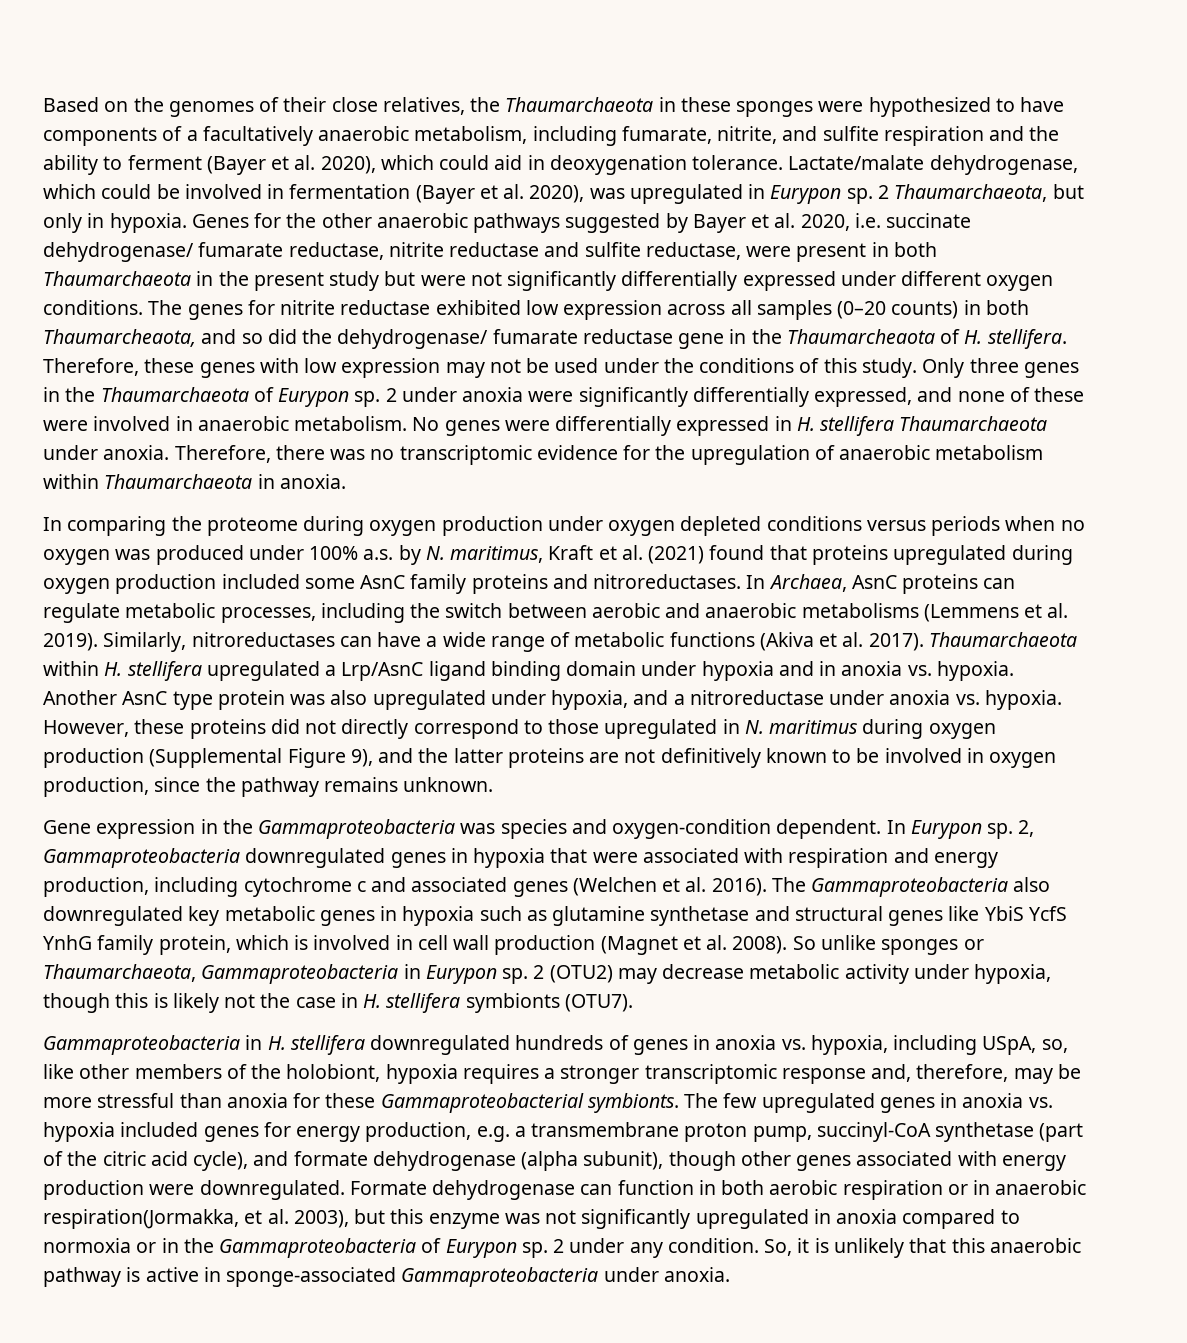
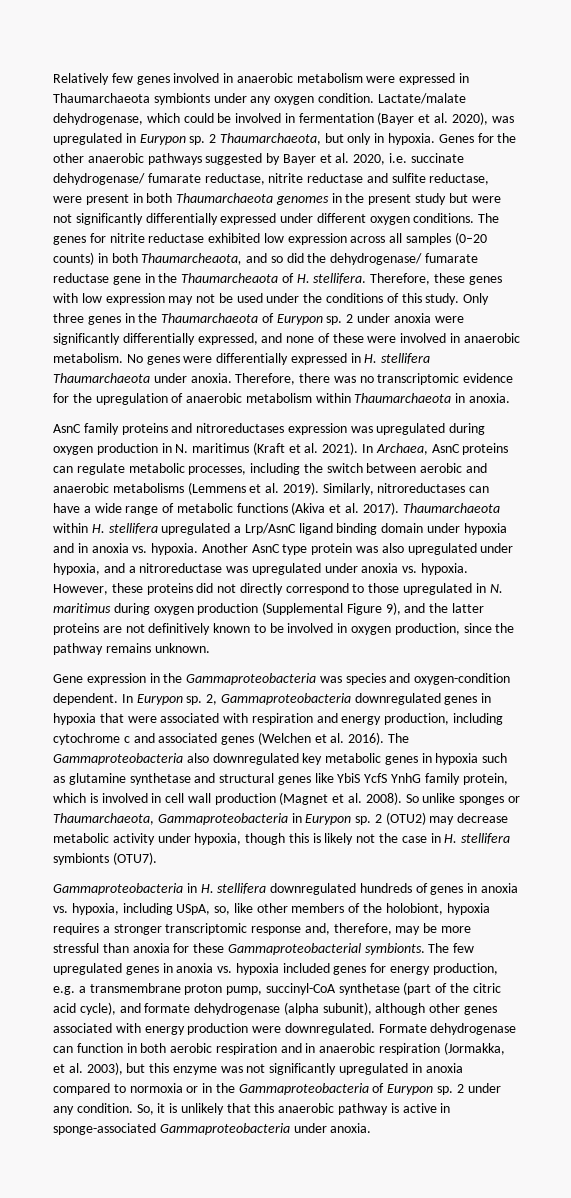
- Based on the genomes of their close relatives, the Thaumarchaeota in these sponges were hypothesized to have components of a facultatively anaerobic metabolism, including fumarate, nitrite, and sulfite respiration and the ability to ferment (Bayer et al. 2020), which could aid in deoxygenation tolerance.
+ Relatively few genes involved in anaerobic metabolism were expressed in Thaumarchaeota symbionts under any oxygen condition.
- Genes for the other anaerobic pathways suggested by Bayer et al. 2020, i.e. succinate dehydrogenase/ fumarate reductase, nitrite reductase and sulfite reductase, were present in both Thaumarchaeota in the present study but were not significantly differentially expressed under different oxygen conditions.
+ Genes for the other anaerobic pathways suggested by Bayer et al. 2020, i.e. succinate dehydrogenase/ fumarate reductase, nitrite reductase and sulfite reductase, were present in both Thaumarchaeota genomes in the present study but were not significantly differentially expressed under different oxygen conditions.
- In comparing the proteome during oxygen production under oxygen depleted conditions versus periods when no oxygen was produced under 100% a.s. by N. maritimus, Kraft et al. (2021) found that proteins upregulated during oxygen production included some AsnC family proteins and nitroreductases.
+ AsnC family proteins and nitroreductases expression was upregulated during oxygen production in N. maritimus (Kraft et al. 2021).
- Another AsnC type protein was also upregulated under hypoxia, and a nitroreductase under anoxia vs. hypoxia.
+ Another AsnC type protein was also upregulated under hypoxia, and a nitroreductase was upregulated under anoxia vs. hypoxia.
- The few upregulated genes in anoxia vs. hypoxia included genes for energy production, e.g. a transmembrane proton pump, succinyl-CoA synthetase (part of the citric acid cycle), and formate dehydrogenase (alpha subunit), though other genes associated with energy production were downregulated.
+ The few upregulated genes in anoxia vs. hypoxia included genes for energy production, e.g. a transmembrane proton pump, succinyl-CoA synthetase (part of the citric acid cycle), and formate dehydrogenase (alpha subunit), although other genes associated with energy production were downregulated.
- Formate dehydrogenase can function in both aerobic respiration or in anaerobic respiration(Jormakka, et al. 2003), but this enzyme was not significantly upregulated in anoxia compared to normoxia or in the Gammaproteobacteria of Eurypon sp.
+ Formate dehydrogenase can function in both aerobic respiration and in anaerobic respiration (Jormakka, et al. 2003), but this enzyme was not significantly upregulated in anoxia compared to normoxia or in the Gammaproteobacteria of Eurypon sp.

